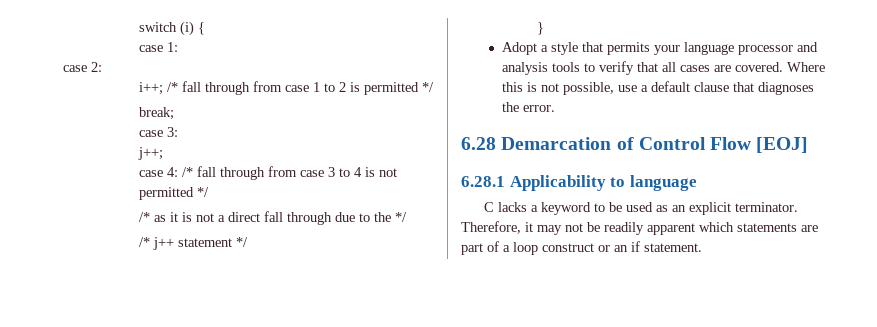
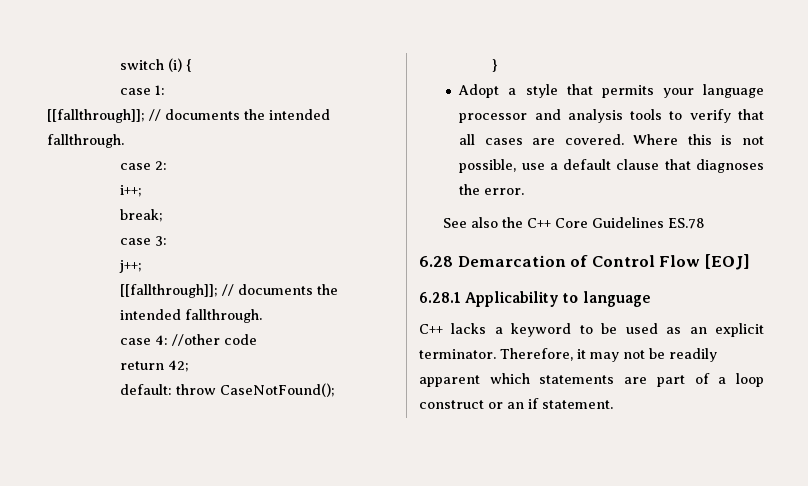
  case 1:
+ [[fallthrough]]; // documents the intended fallthrough.
  case 2:
- i++; /* fall through from case 1 to 2 is permitted */
+ i++;
  break;
  case 3:
  j++;
- case 4: /* fall through from case 3 to 4 is not permitted */
- /* as it is not a direct fall through due to the */
- /* j++ statement */
+ [[fallthrough]]; // documents the intended fallthrough.
+ case 4: //other code
+ return 42;
+ default: throw CaseNotFound();
+ See also the C++ Core Guidelines ES.78
- C lacks a keyword to be used as an explicit terminator.
+ C++ lacks a keyword to be used as an explicit terminator.

